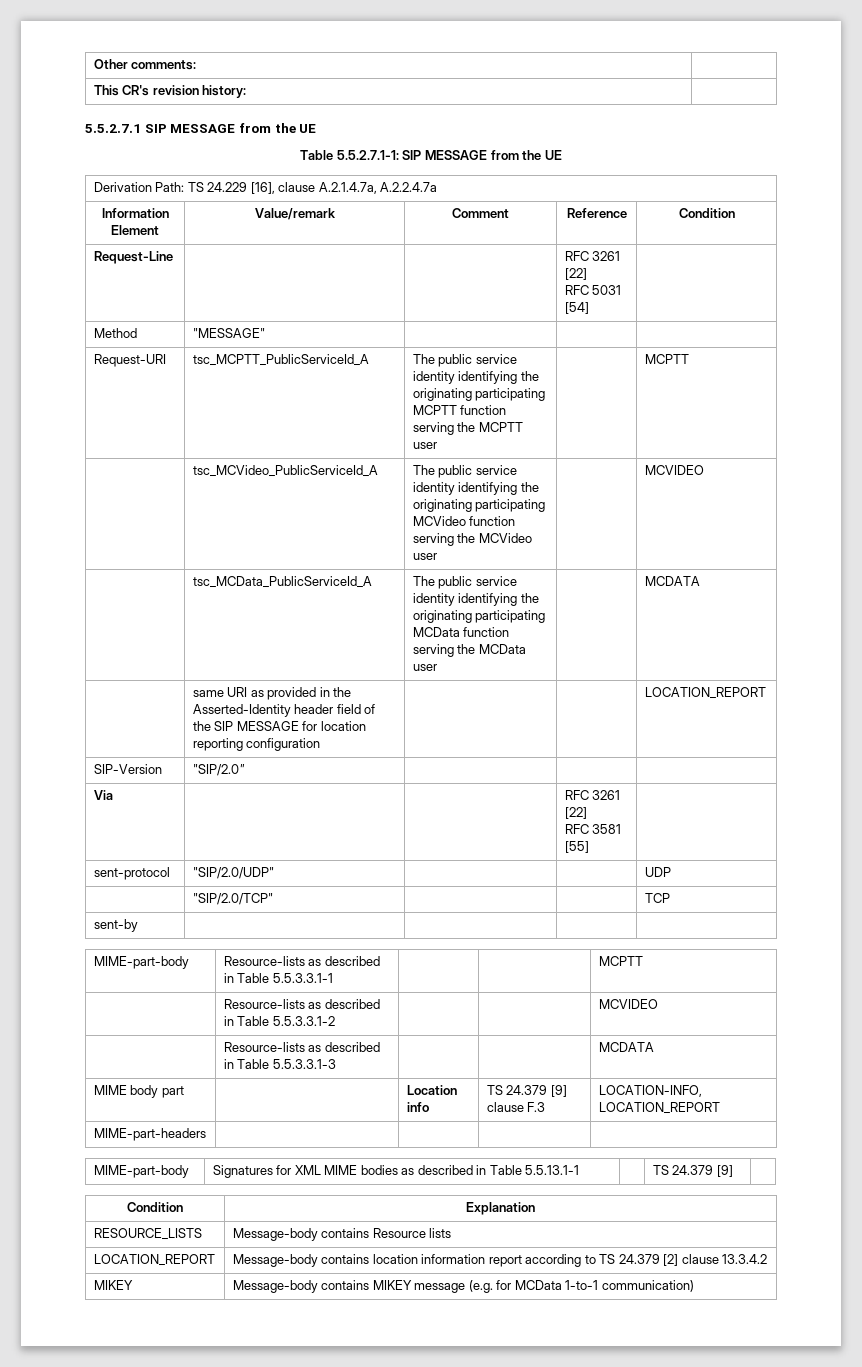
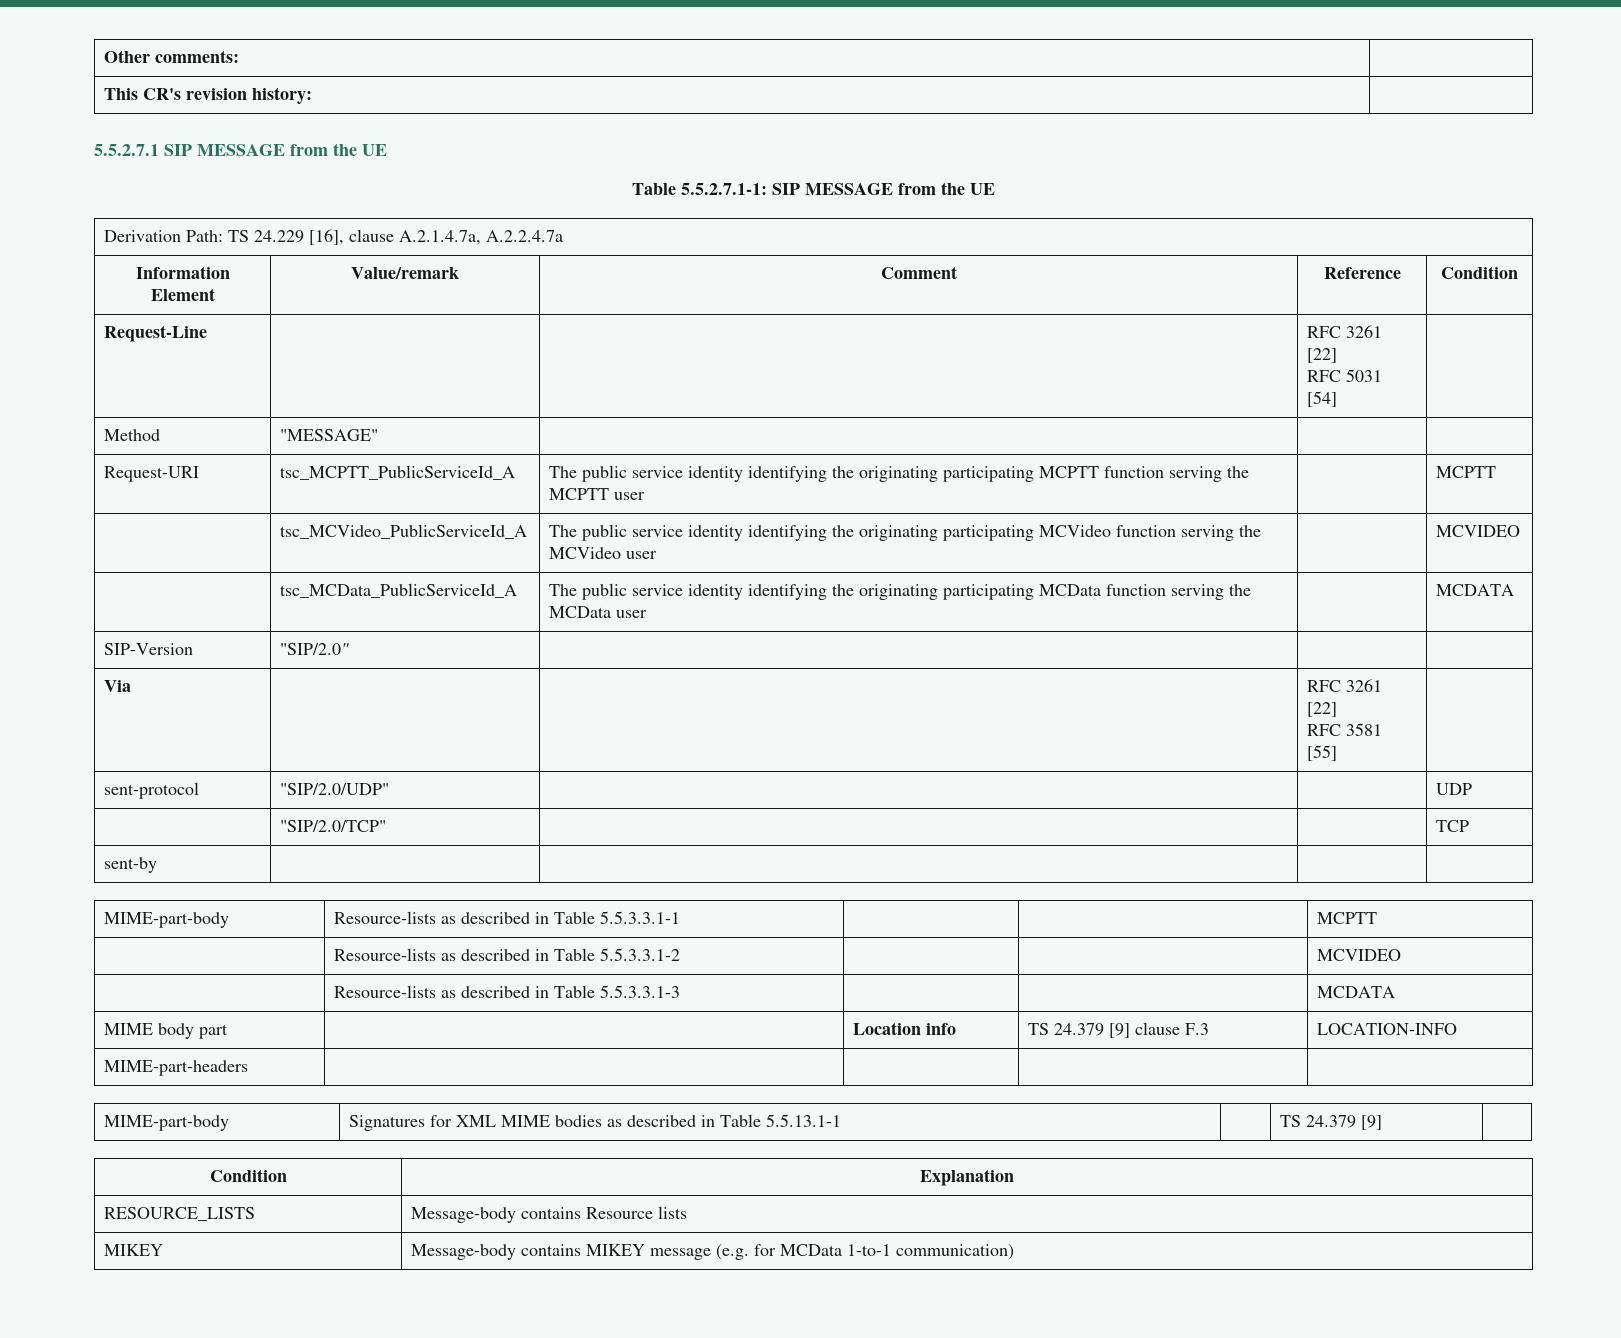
- | same URI as provided in the Asserted-Identity header field of the SIP MESSAGE for location reporting configuration | | | LOCATION_REPORT
- MIME body part | | Location info | TS 24.379 [9] clause F.3 | LOCATION-INFO, LOCATION_REPORT
+ MIME body part | | Location info | TS 24.379 [9] clause F.3 | LOCATION-INFO
- LOCATION_REPORT | Message-body contains location information report according to TS 24.379 [2] clause 13.3.4.2

